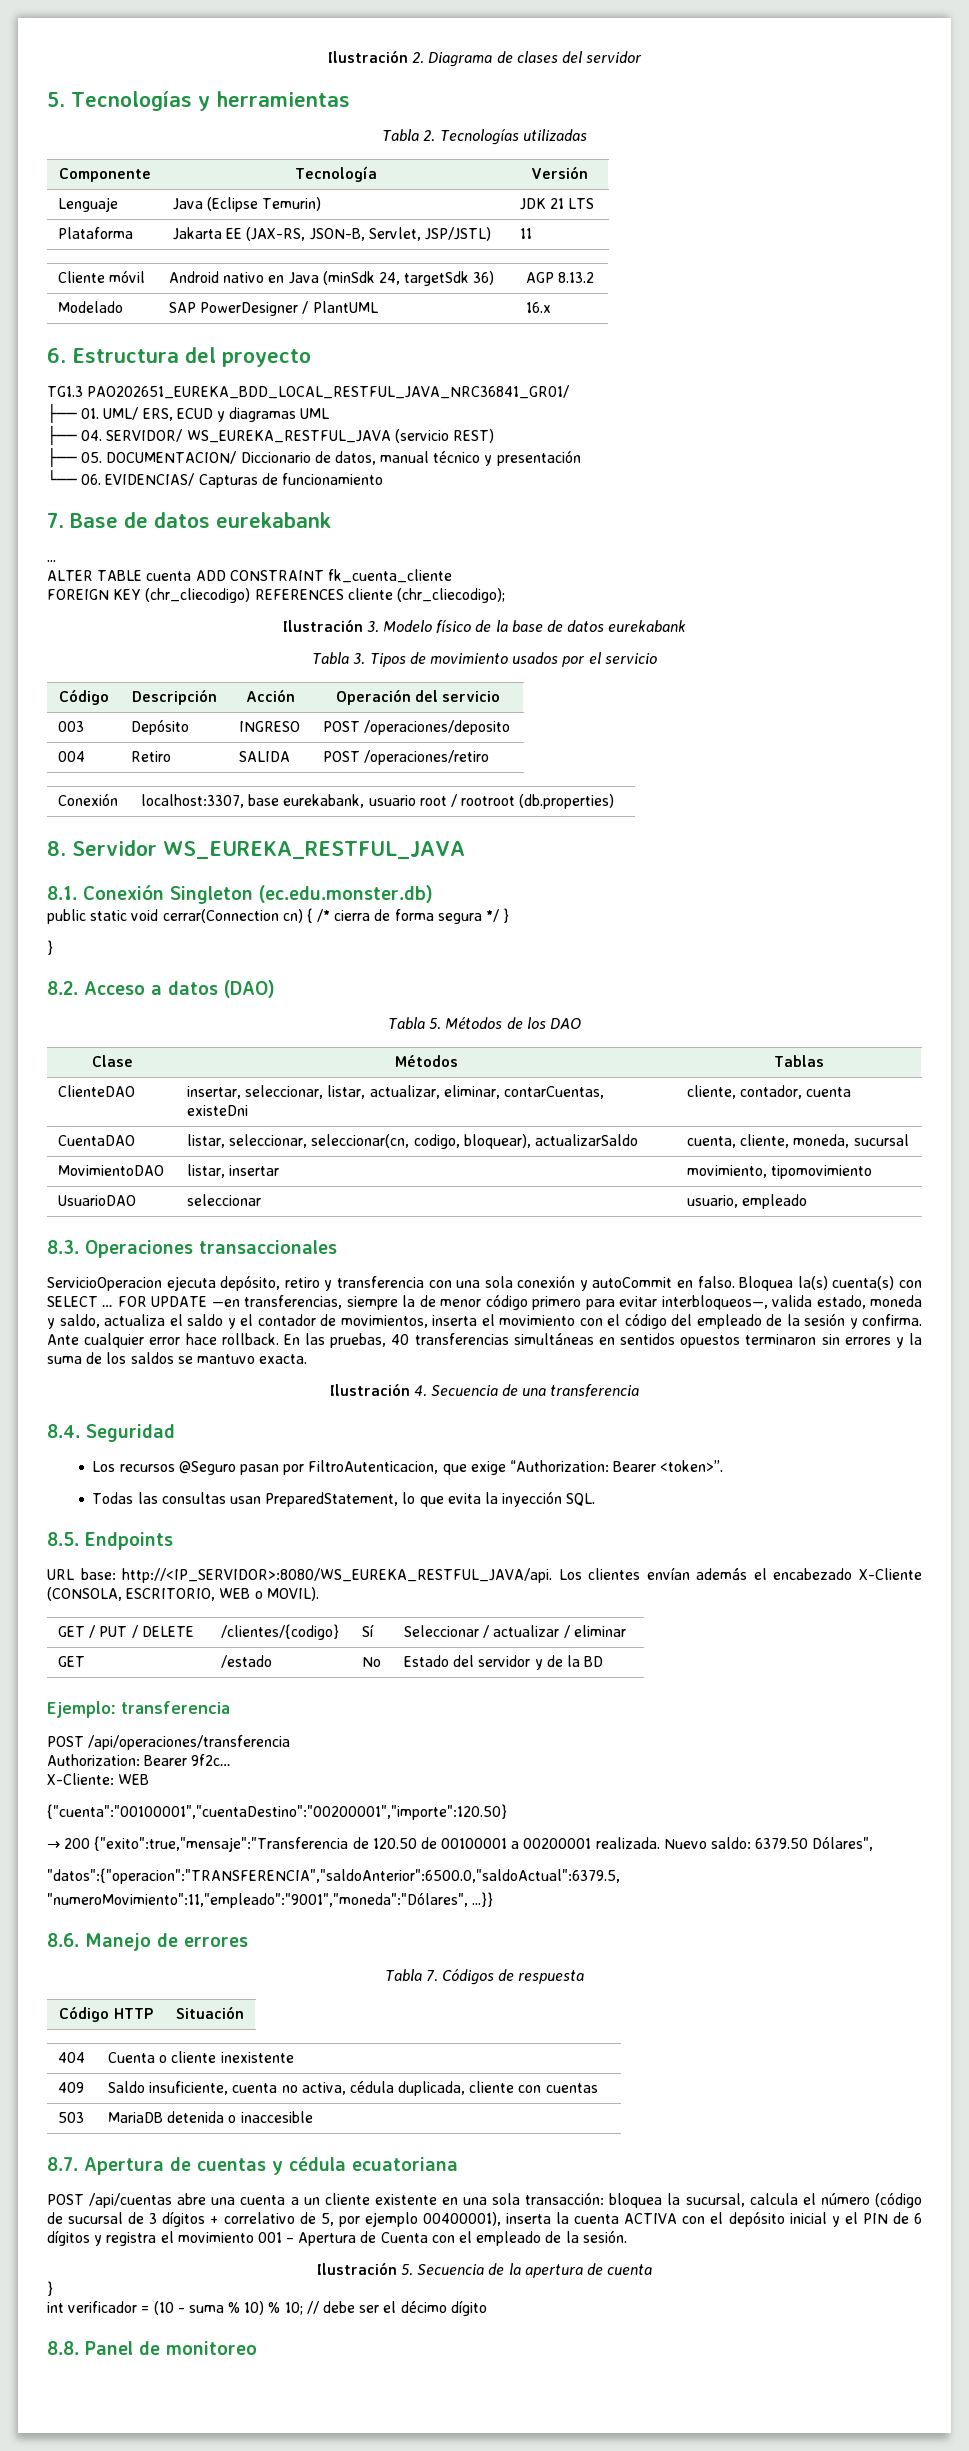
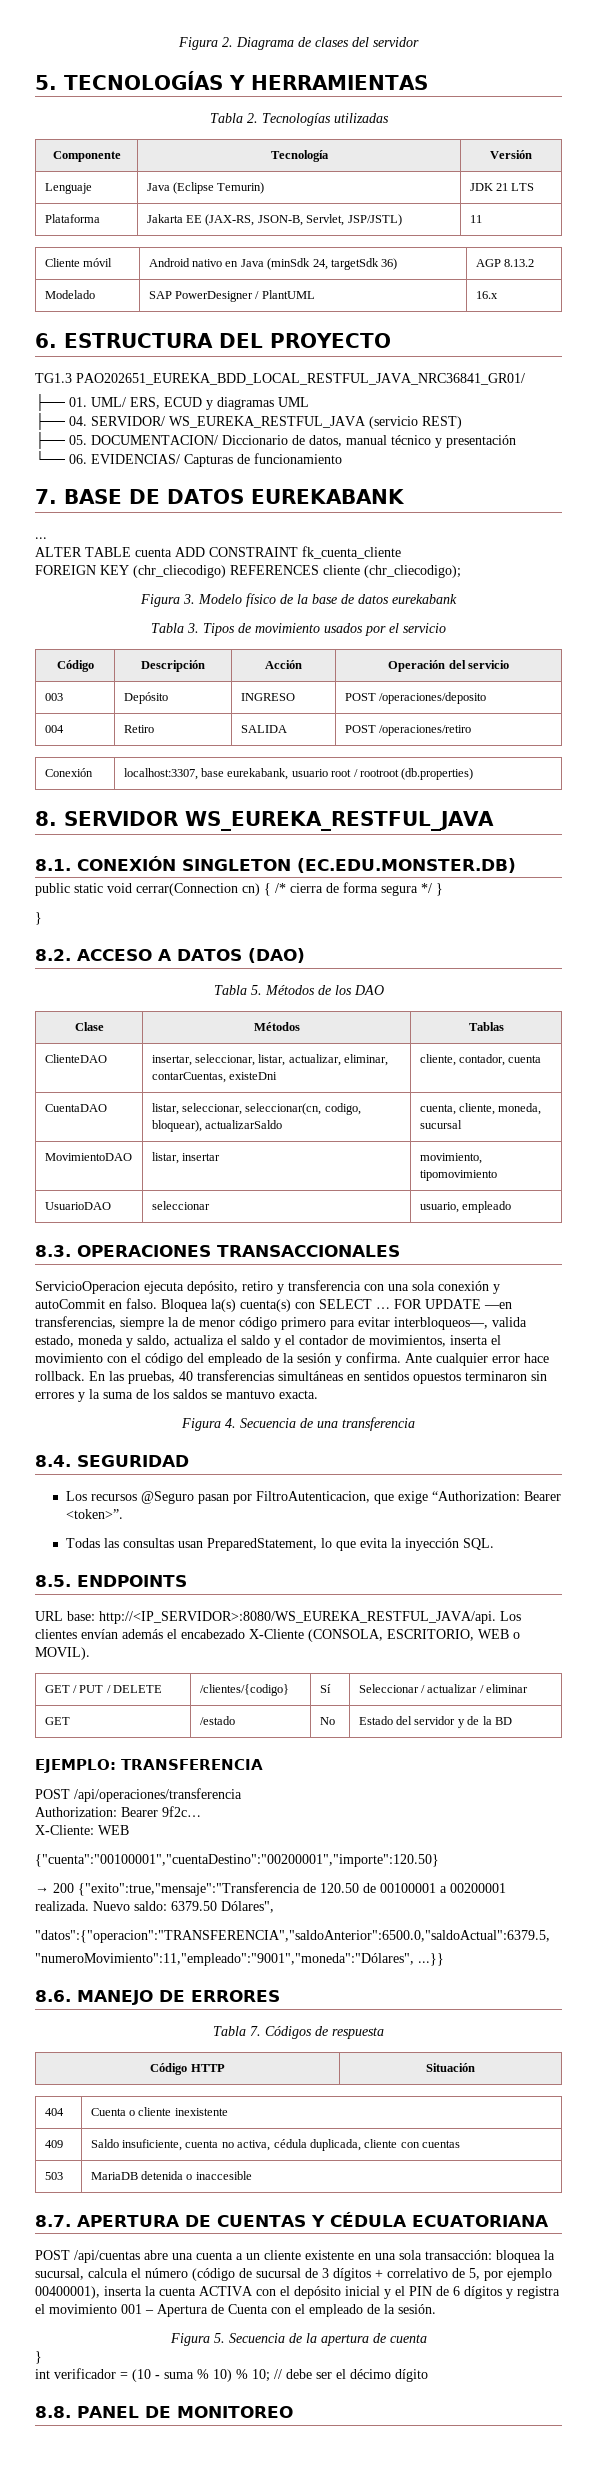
- Ilustración 2. Diagrama de clases del servidor
+ Figura 2. Diagrama de clases del servidor
- 5. Tecnologías y herramientas
+ 5. TECNOLOGÍAS Y HERRAMIENTAS
- 6. Estructura del proyecto
+ 6. ESTRUCTURA DEL PROYECTO
- 7. Base de datos eurekabank
+ 7. BASE DE DATOS EUREKABANK
- Ilustración 3. Modelo físico de la base de datos eurekabank
+ Figura 3. Modelo físico de la base de datos eurekabank
- 8. Servidor WS_EUREKA_RESTFUL_JAVA
+ 8. SERVIDOR WS_EUREKA_RESTFUL_JAVA
- 8.1. Conexión Singleton (ec.edu.monster.db)
+ 8.1. CONEXIÓN SINGLETON (EC.EDU.MONSTER.DB)
- 8.2. Acceso a datos (DAO)
+ 8.2. ACCESO A DATOS (DAO)
- 8.3. Operaciones transaccionales
+ 8.3. OPERACIONES TRANSACCIONALES
- Ilustración 4. Secuencia de una transferencia
+ Figura 4. Secuencia de una transferencia
- 8.4. Seguridad
+ 8.4. SEGURIDAD
- 8.5. Endpoints
+ 8.5. ENDPOINTS
- Ejemplo: transferencia
+ EJEMPLO: TRANSFERENCIA
- 8.6. Manejo de errores
+ 8.6. MANEJO DE ERRORES
- 8.7. Apertura de cuentas y cédula ecuatoriana
+ 8.7. APERTURA DE CUENTAS Y CÉDULA ECUATORIANA
- Ilustración 5. Secuencia de la apertura de cuenta
+ Figura 5. Secuencia de la apertura de cuenta
- 8.8. Panel de monitoreo
+ 8.8. PANEL DE MONITOREO

